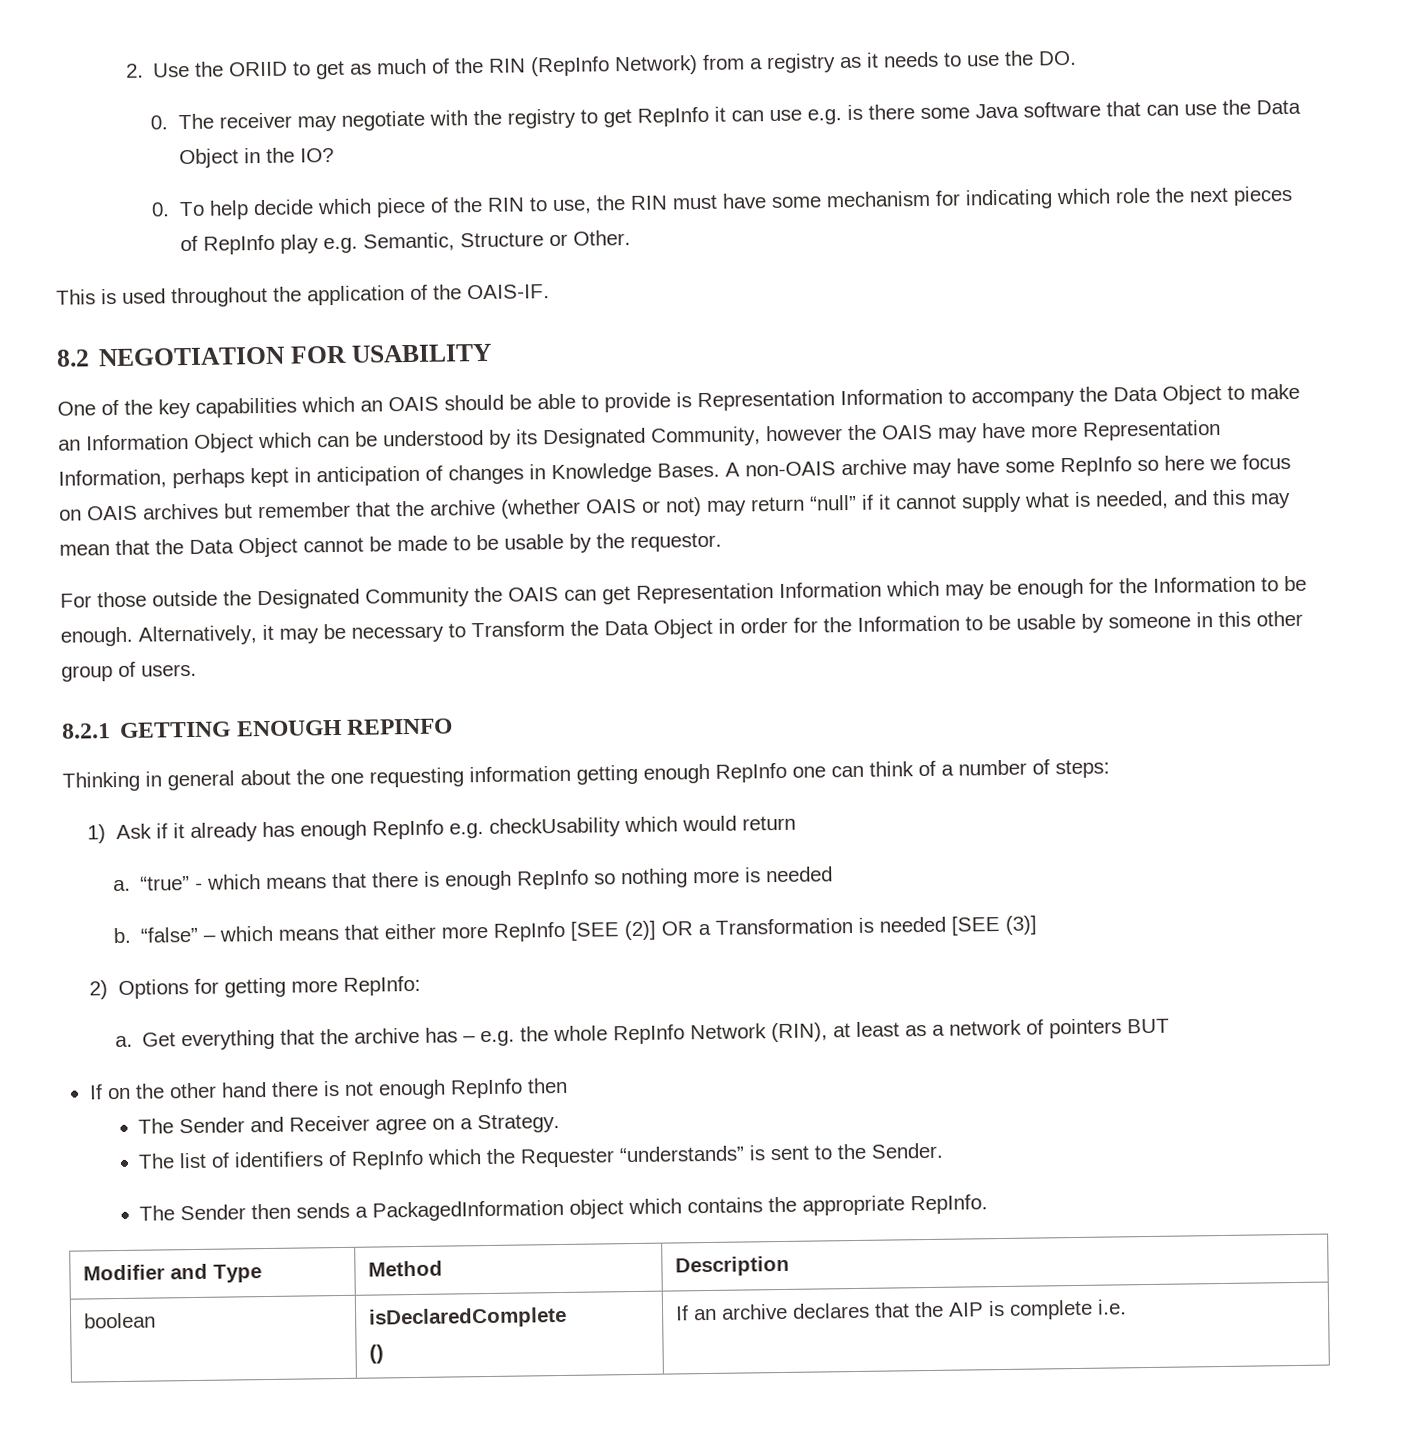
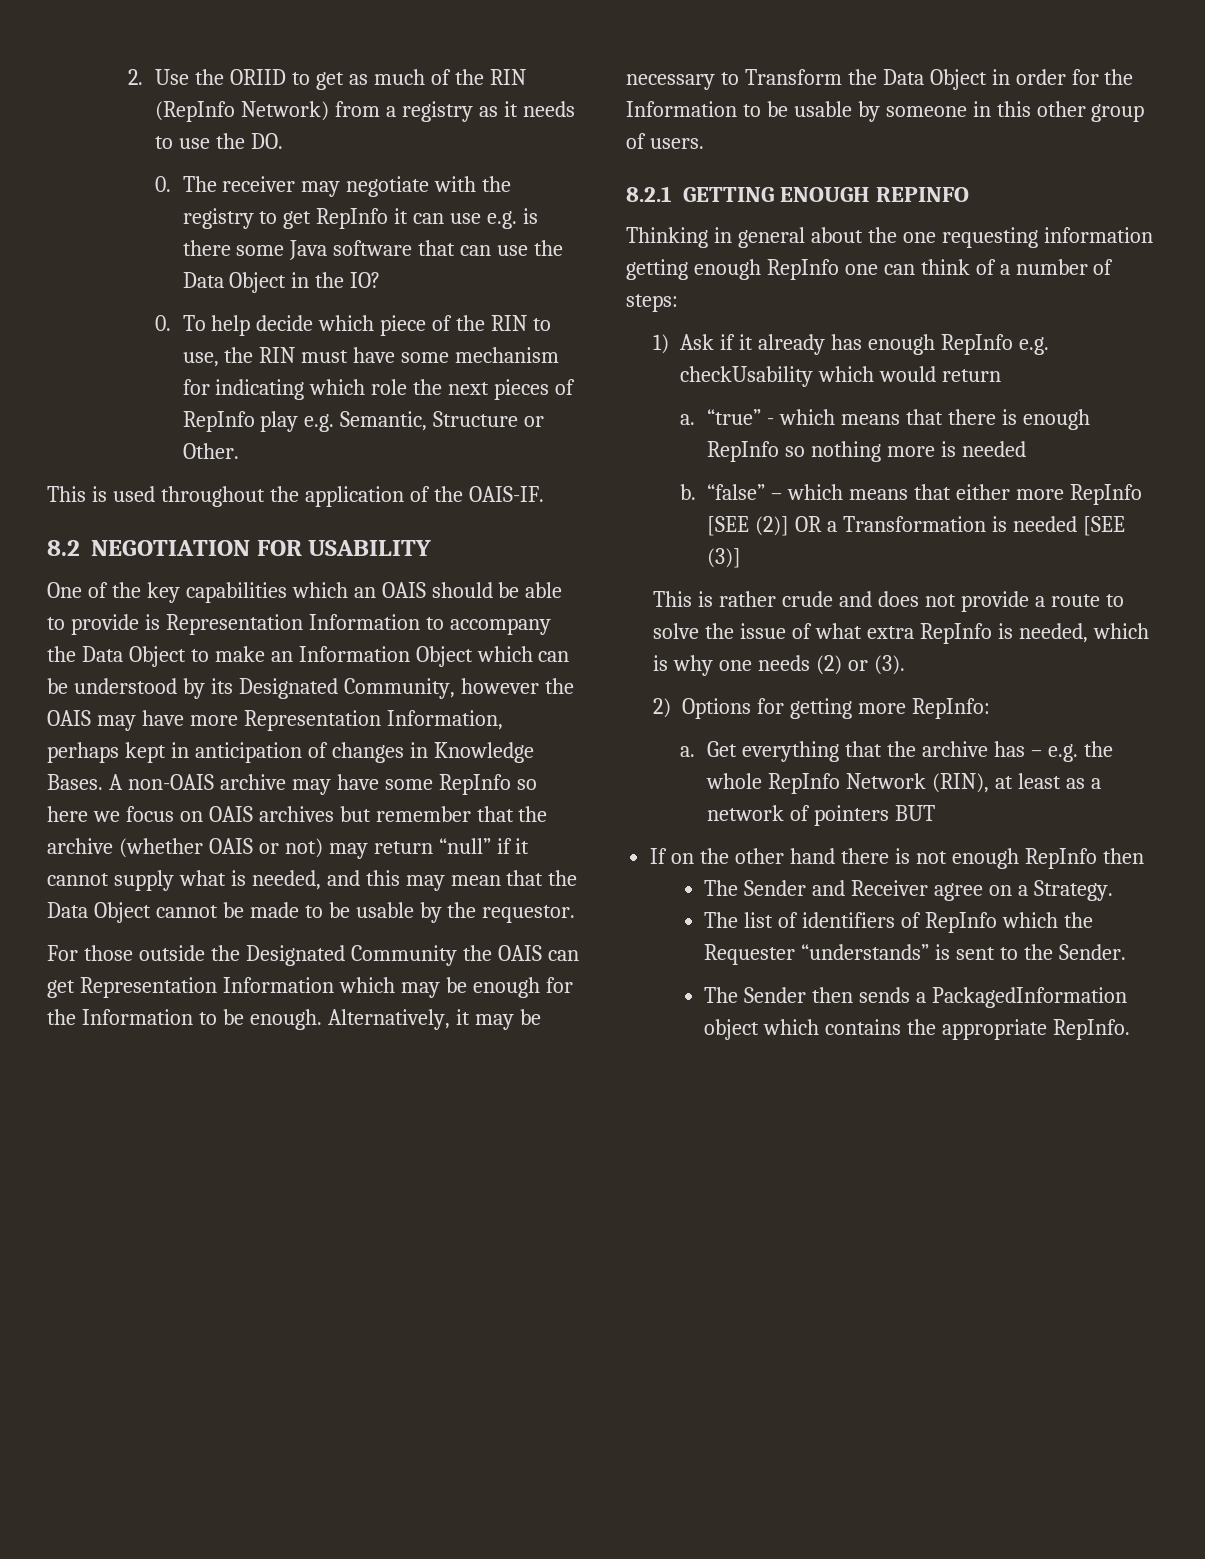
+ This is rather crude and does not provide a route to solve the issue of what extra RepInfo is needed, which is why one needs (2) or (3).
- Modifier and Type | Method | Description
- boolean | isDeclaredComplete
- () | If an archive declares that the AIP is complete i.e.

